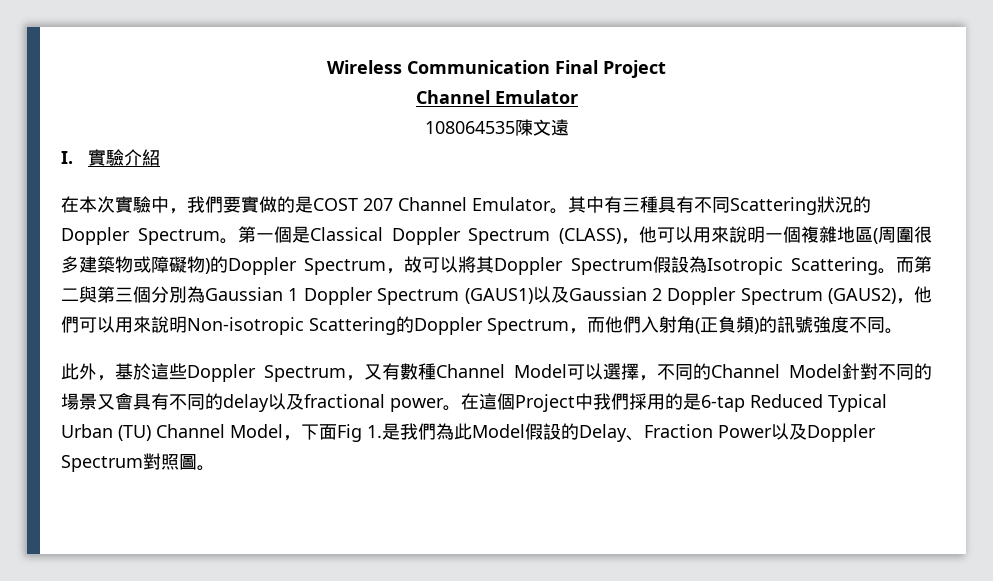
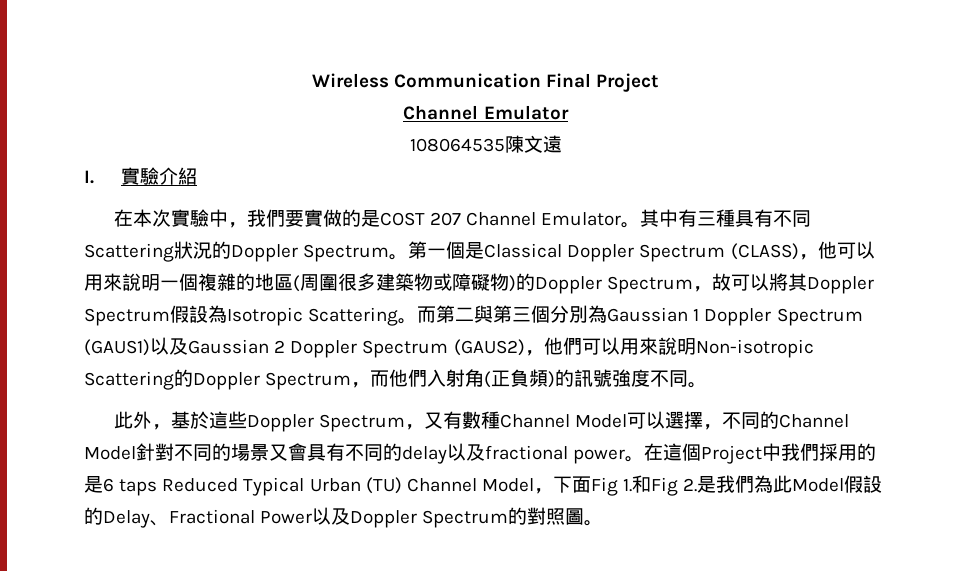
- 第一個是Classical Doppler Spectrum (CLASS)，他可以用來說明一個複雜地區(周圍很多建築物或障礙物)的Doppler Spectrum，故可以將其Doppler Spectrum假設為Isotropic Scattering。
+ 第一個是Classical Doppler Spectrum (CLASS)，他可以用來說明一個複雜的地區(周圍很多建築物或障礙物)的Doppler Spectrum，故可以將其Doppler Spectrum假設為Isotropic Scattering。
- 在這個Project中我們採用的是6-tap Reduced Typical Urban (TU) Channel Model，下面Fig 1.是我們為此Model假設的Delay、Fraction Power以及Doppler Spectrum對照圖。
+ 在這個Project中我們採用的是6 taps Reduced Typical Urban (TU) Channel Model，下面Fig 1.和Fig 2.是我們為此Model假設的Delay、Fractional Power以及Doppler Spectrum的對照圖。

